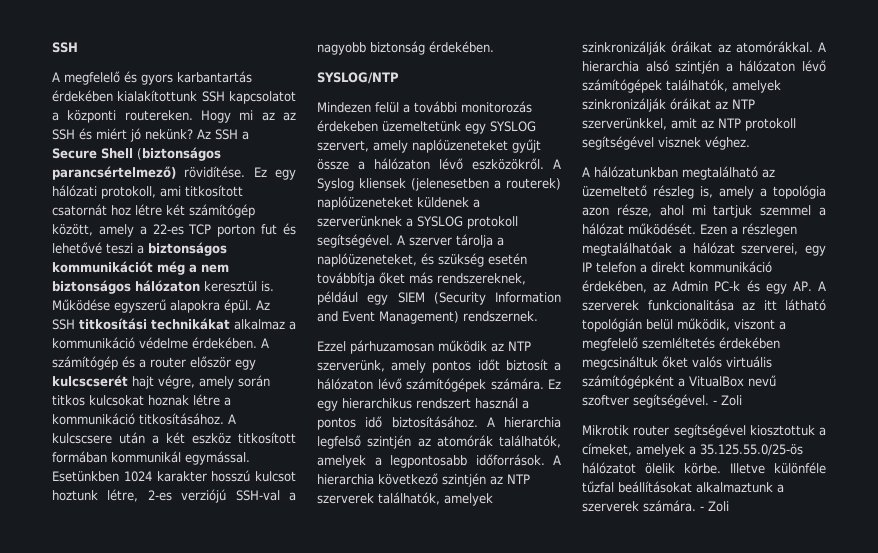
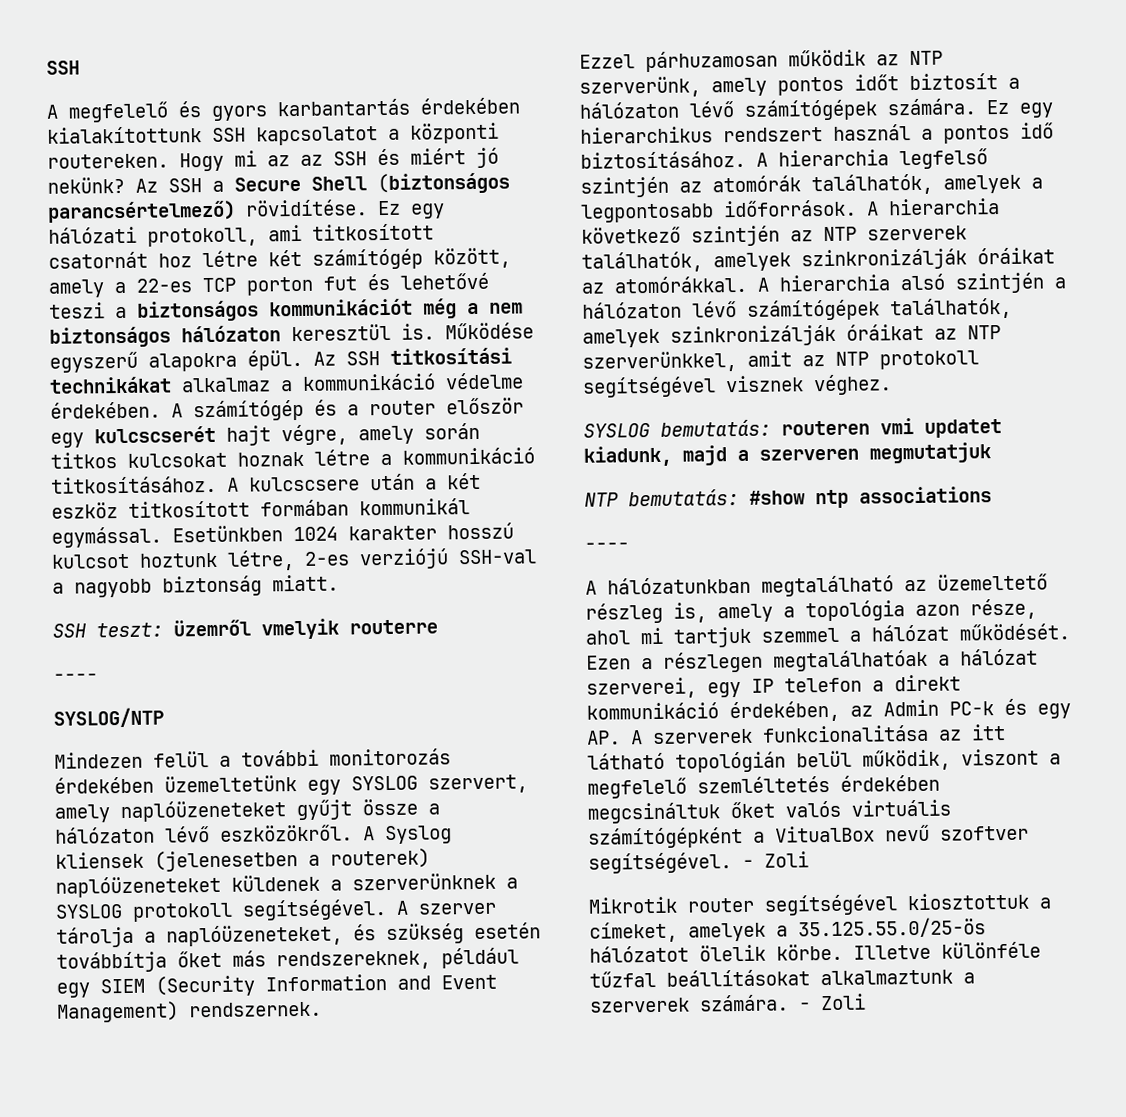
- Esetünkben 1024 karakter hosszú kulcsot hoztunk létre, 2-es verziójú SSH-val a nagyobb biztonság érdekében.
+ Esetünkben 1024 karakter hosszú kulcsot hoztunk létre, 2-es verziójú SSH-val a nagyobb biztonság miatt.
+ SSH teszt: üzemről vmelyik routerre
+ ----
- Mindezen felül a további monitorozás érdekeben üzemeltetünk egy SYSLOG szervert, amely naplóüzeneteket gyűjt össze a hálózaton lévő eszközökről.
+ Mindezen felül a további monitorozás érdekében üzemeltetünk egy SYSLOG szervert, amely naplóüzeneteket gyűjt össze a hálózaton lévő eszközökről.
+ SYSLOG bemutatás: routeren vmi updatet kiadunk, majd a szerveren megmutatjuk
+ NTP bemutatás: #show ntp associations
+ ----

